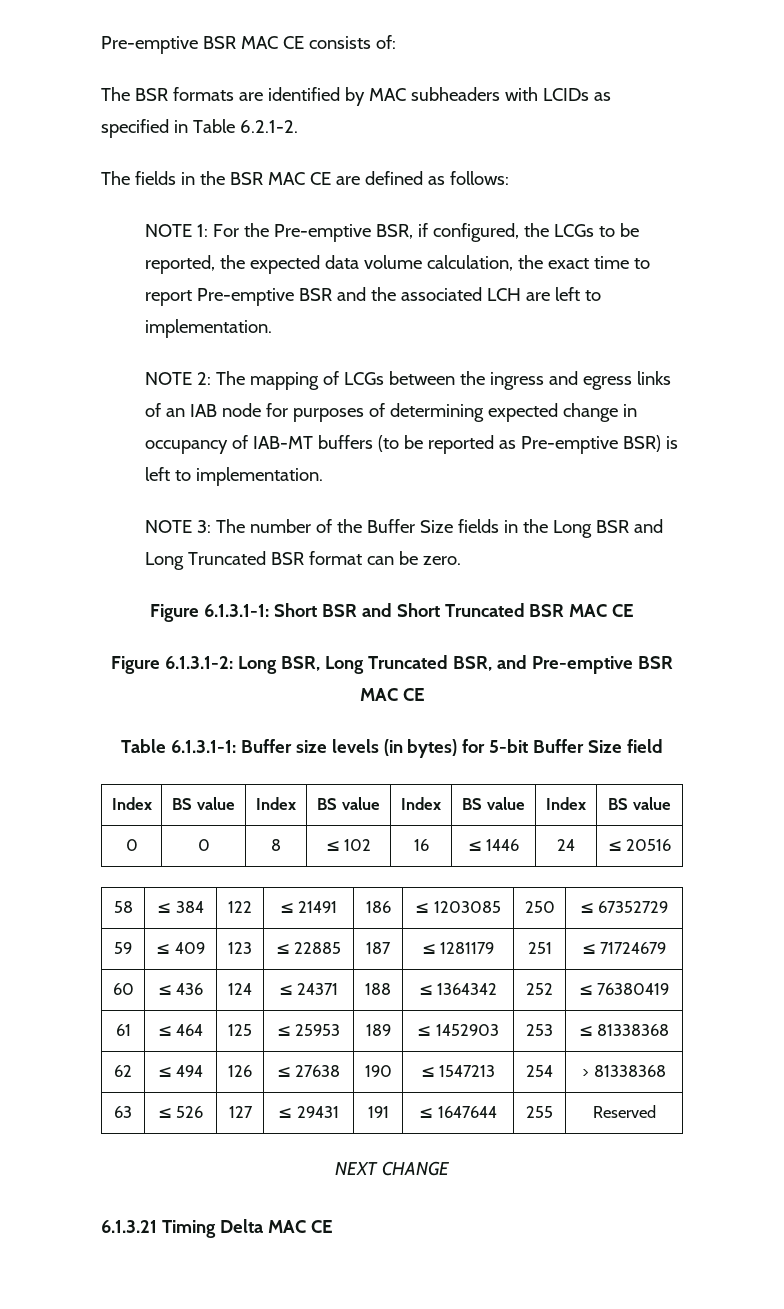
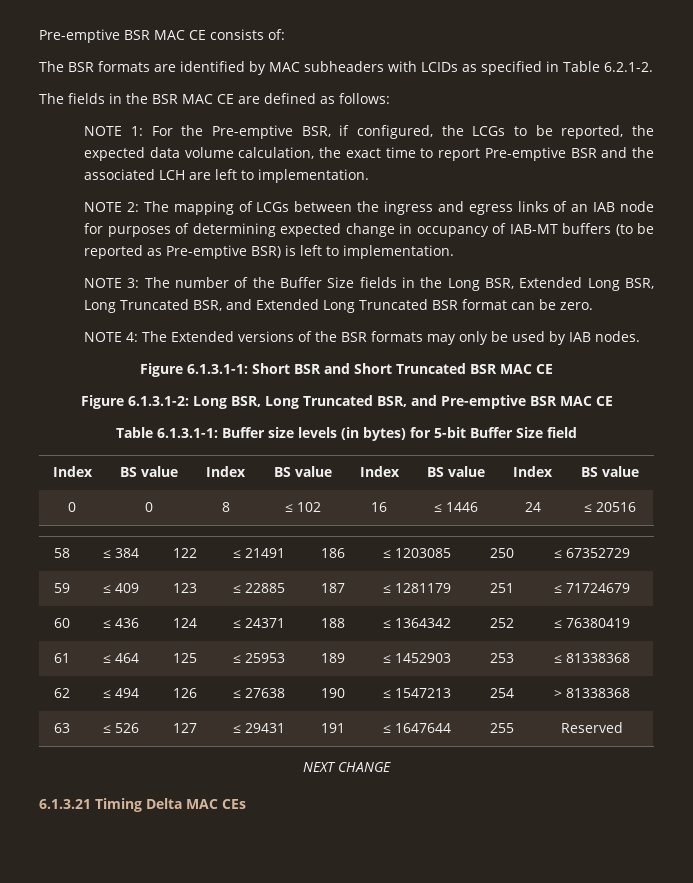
- NOTE 3: The number of the Buffer Size fields in the Long BSR and Long Truncated BSR format can be zero.
+ NOTE 3: The number of the Buffer Size fields in the Long BSR, Extended Long BSR, Long Truncated BSR, and Extended Long Truncated BSR format can be zero.
+ NOTE 4: The Extended versions of the BSR formats may only be used by IAB nodes.
- 6.1.3.21 Timing Delta MAC CE
+ 6.1.3.21 Timing Delta MAC CEs

